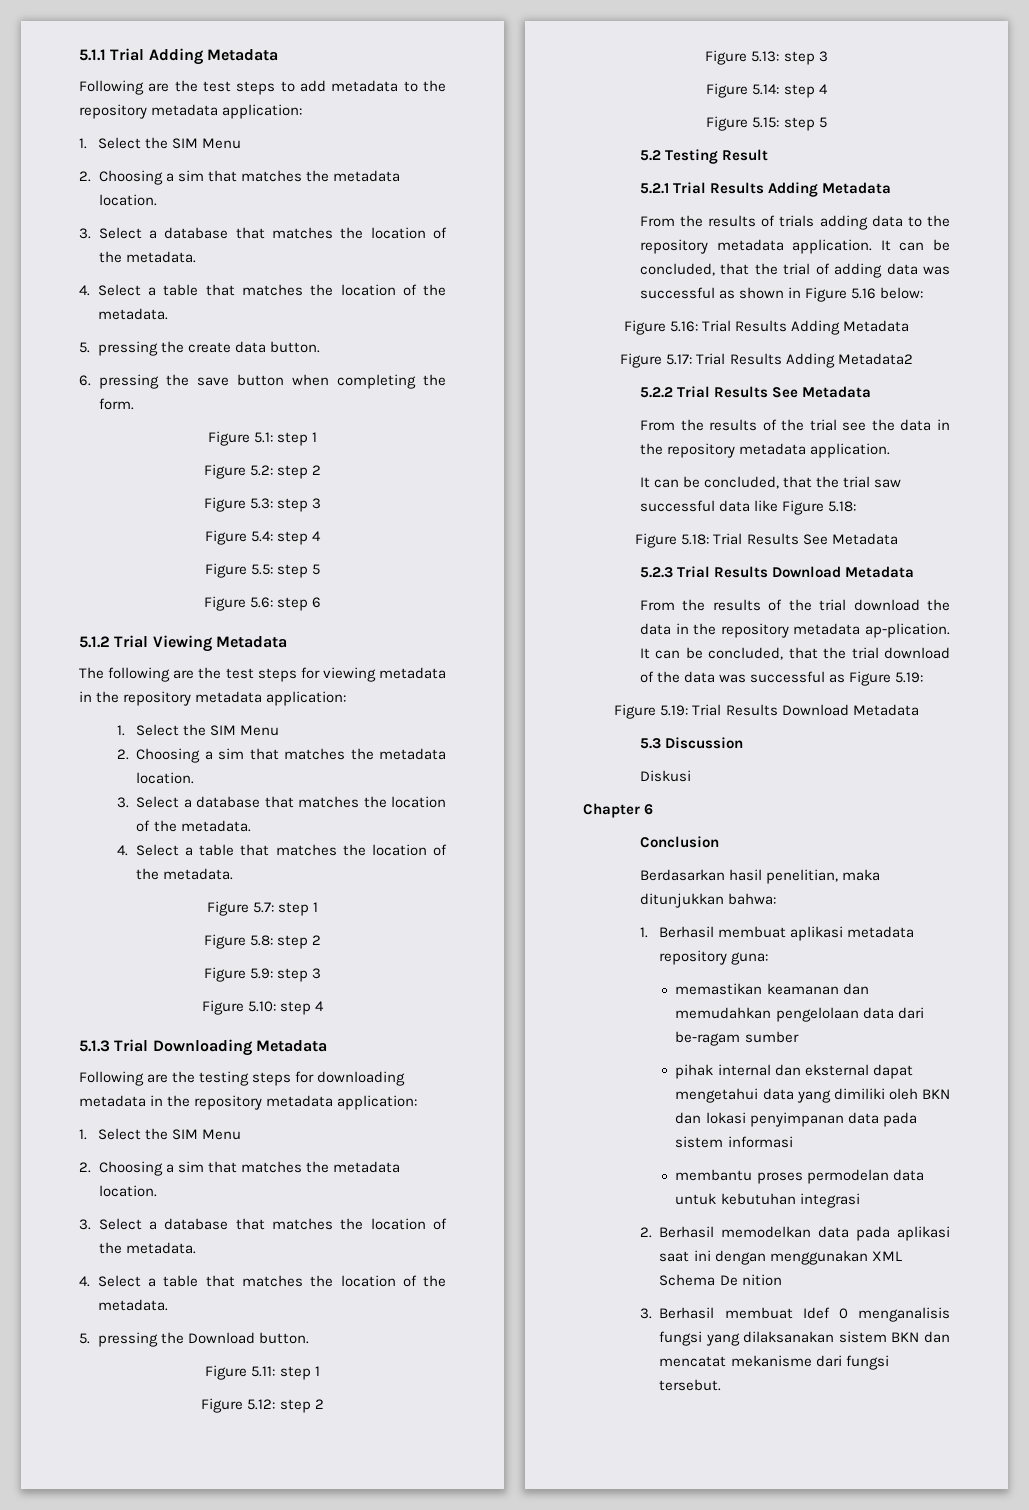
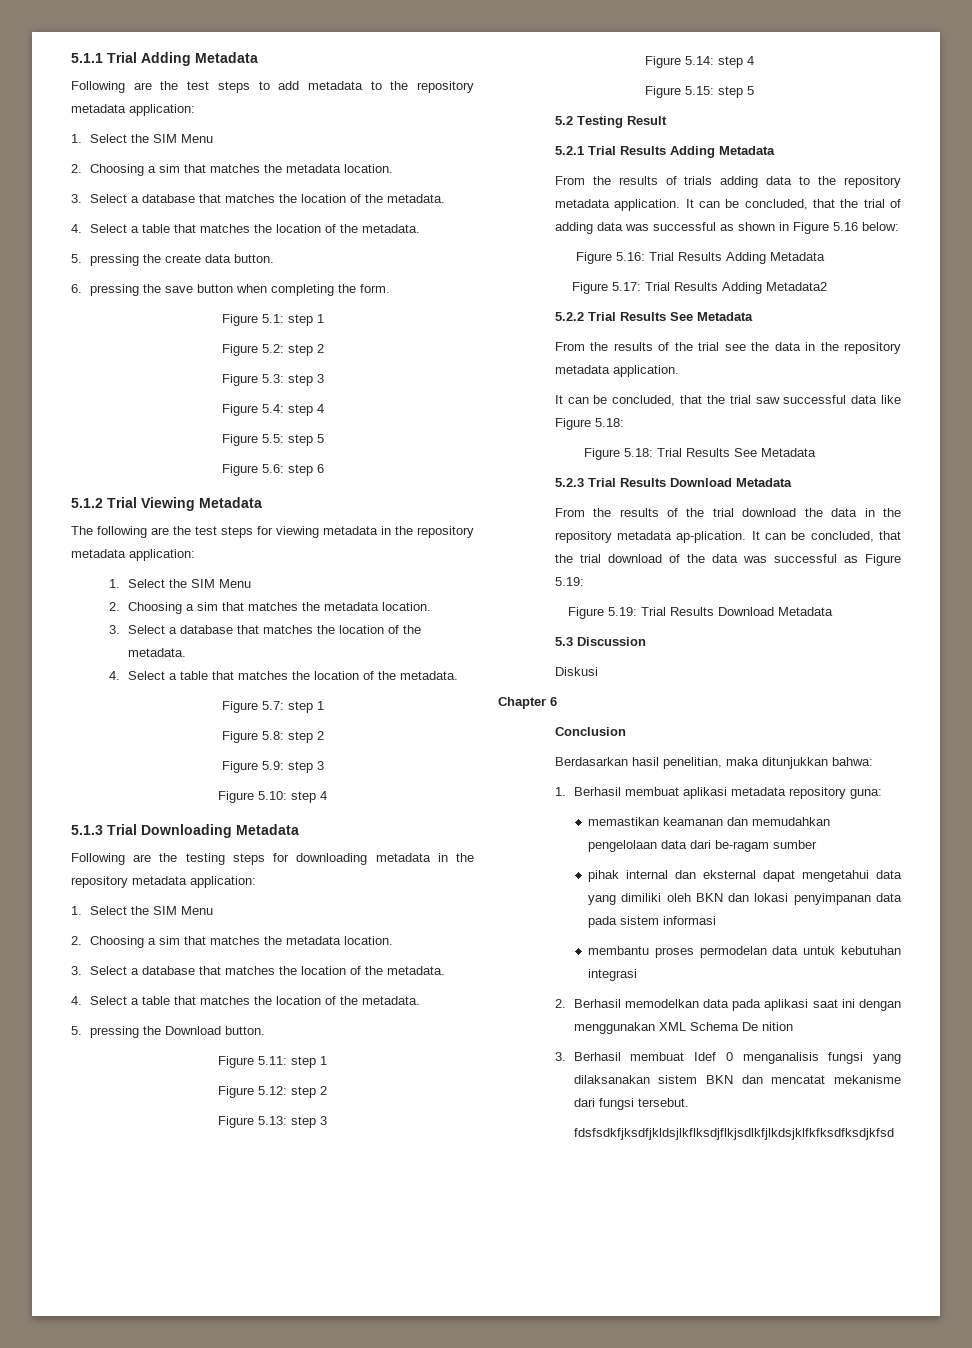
+ fdsfsdkfjksdfjkldsjlkflksdjflkjsdlkfjlkdsjklfkfksdfksdjkfsd

